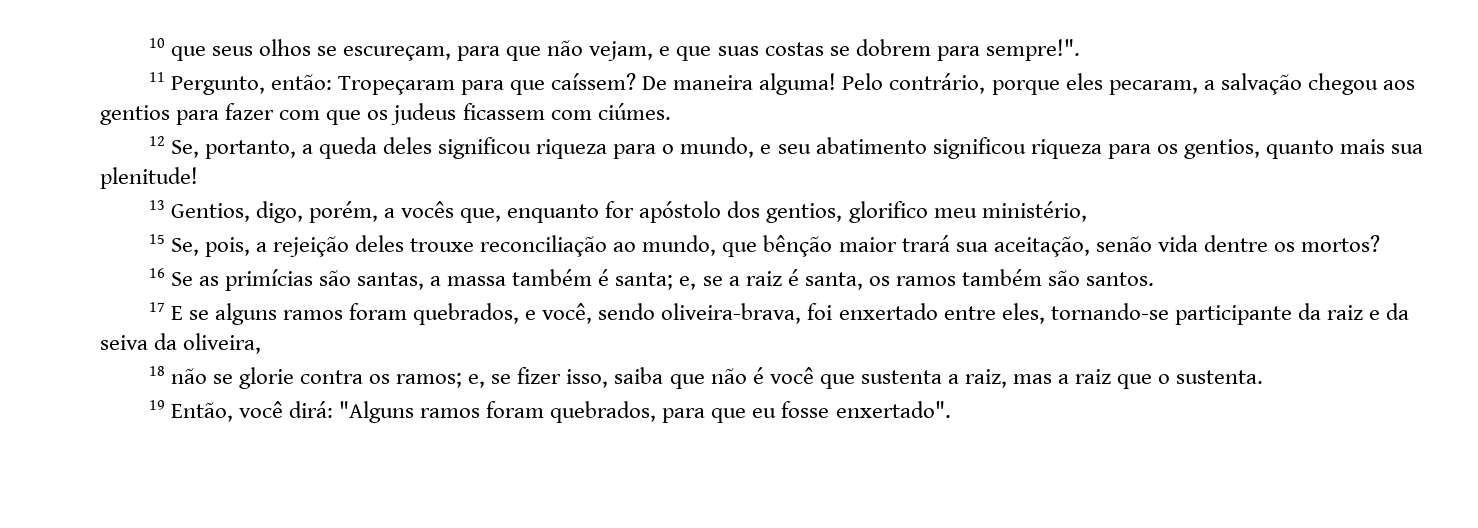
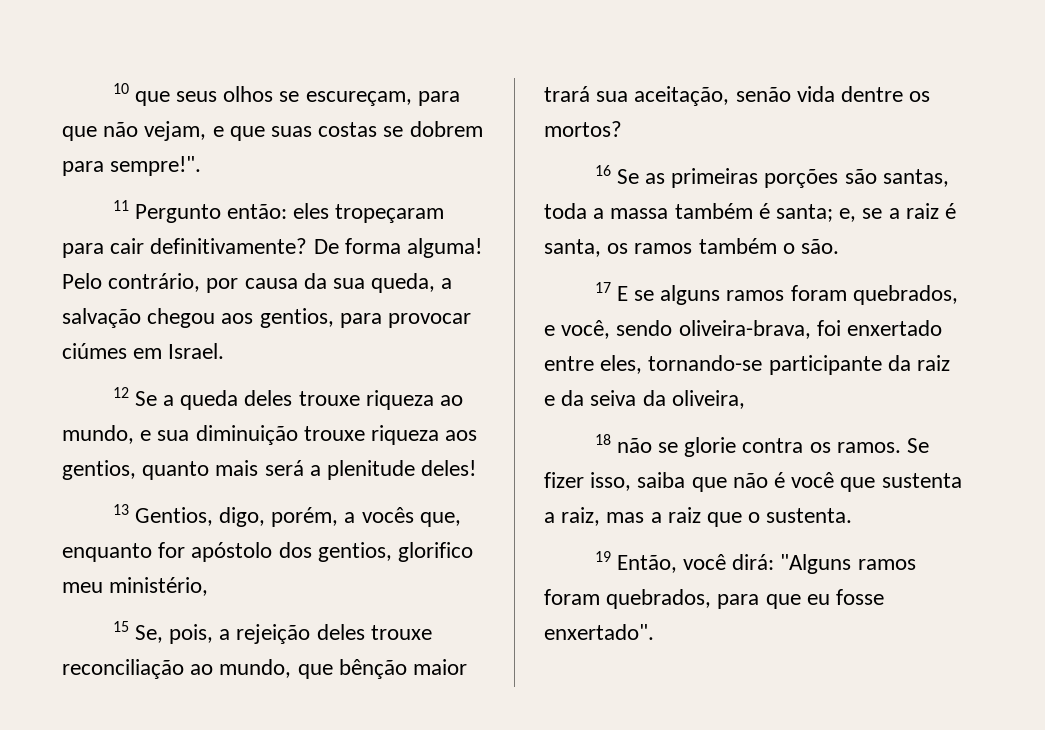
- 11 Pergunto, então: Tropeçaram para que caíssem? De maneira alguma! Pelo contrário, porque eles pecaram, a salvação chegou aos gentios para fazer com que os judeus ficassem com ciúmes.
+ 11 Pergunto então: eles tropeçaram para cair definitivamente? De forma alguma! Pelo contrário, por causa da sua queda, a salvação chegou aos gentios, para provocar ciúmes em Israel.
- 12 Se, portanto, a queda deles significou riqueza para o mundo, e seu abatimento significou riqueza para os gentios, quanto mais sua plenitude!
+ 12 Se a queda deles trouxe riqueza ao mundo, e sua diminuição trouxe riqueza aos gentios, quanto mais será a plenitude deles!
- 16 Se as primícias são santas, a massa também é santa; e, se a raiz é santa, os ramos também são santos.
+ 16 Se as primeiras porções são santas, toda a massa também é santa; e, se a raiz é santa, os ramos também o são.
- 18 não se glorie contra os ramos; e, se fizer isso, saiba que não é você que sustenta a raiz, mas a raiz que o sustenta.
+ 18 não se glorie contra os ramos. Se fizer isso, saiba que não é você que sustenta a raiz, mas a raiz que o sustenta.

